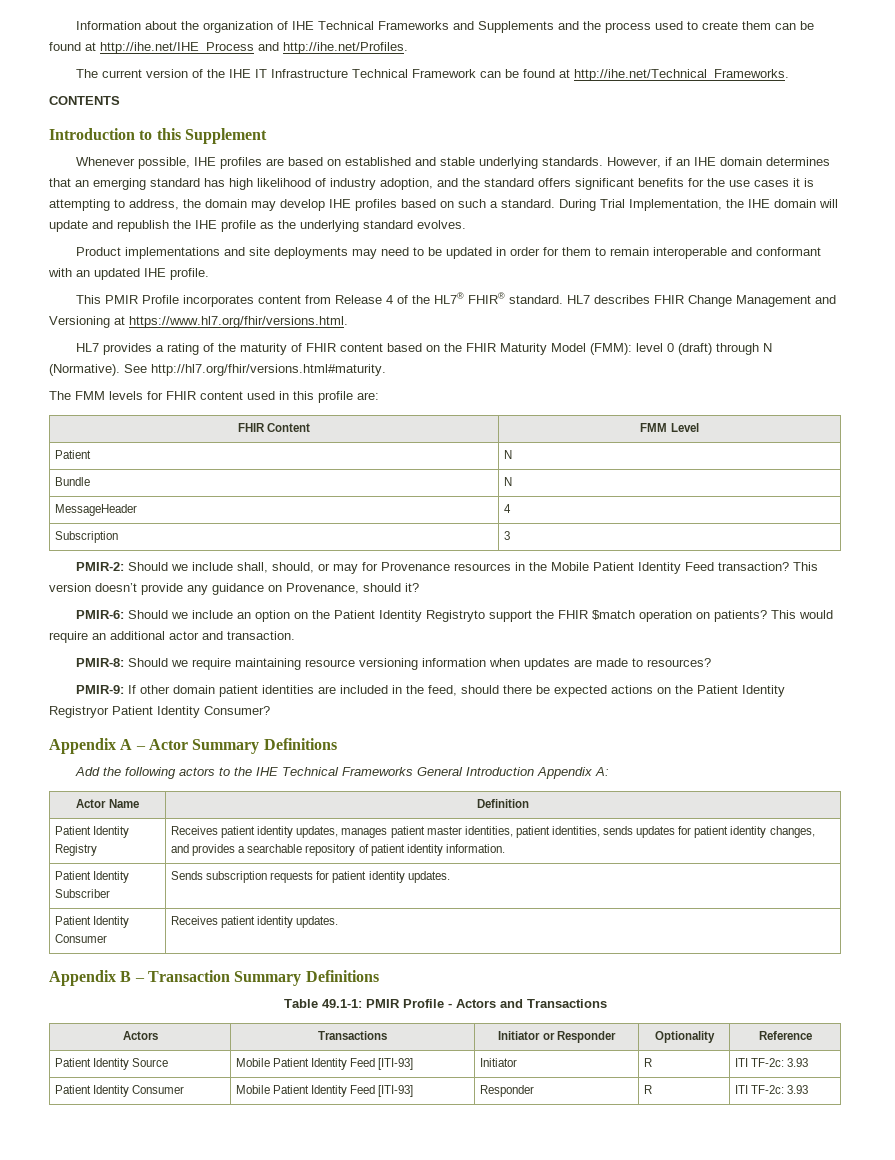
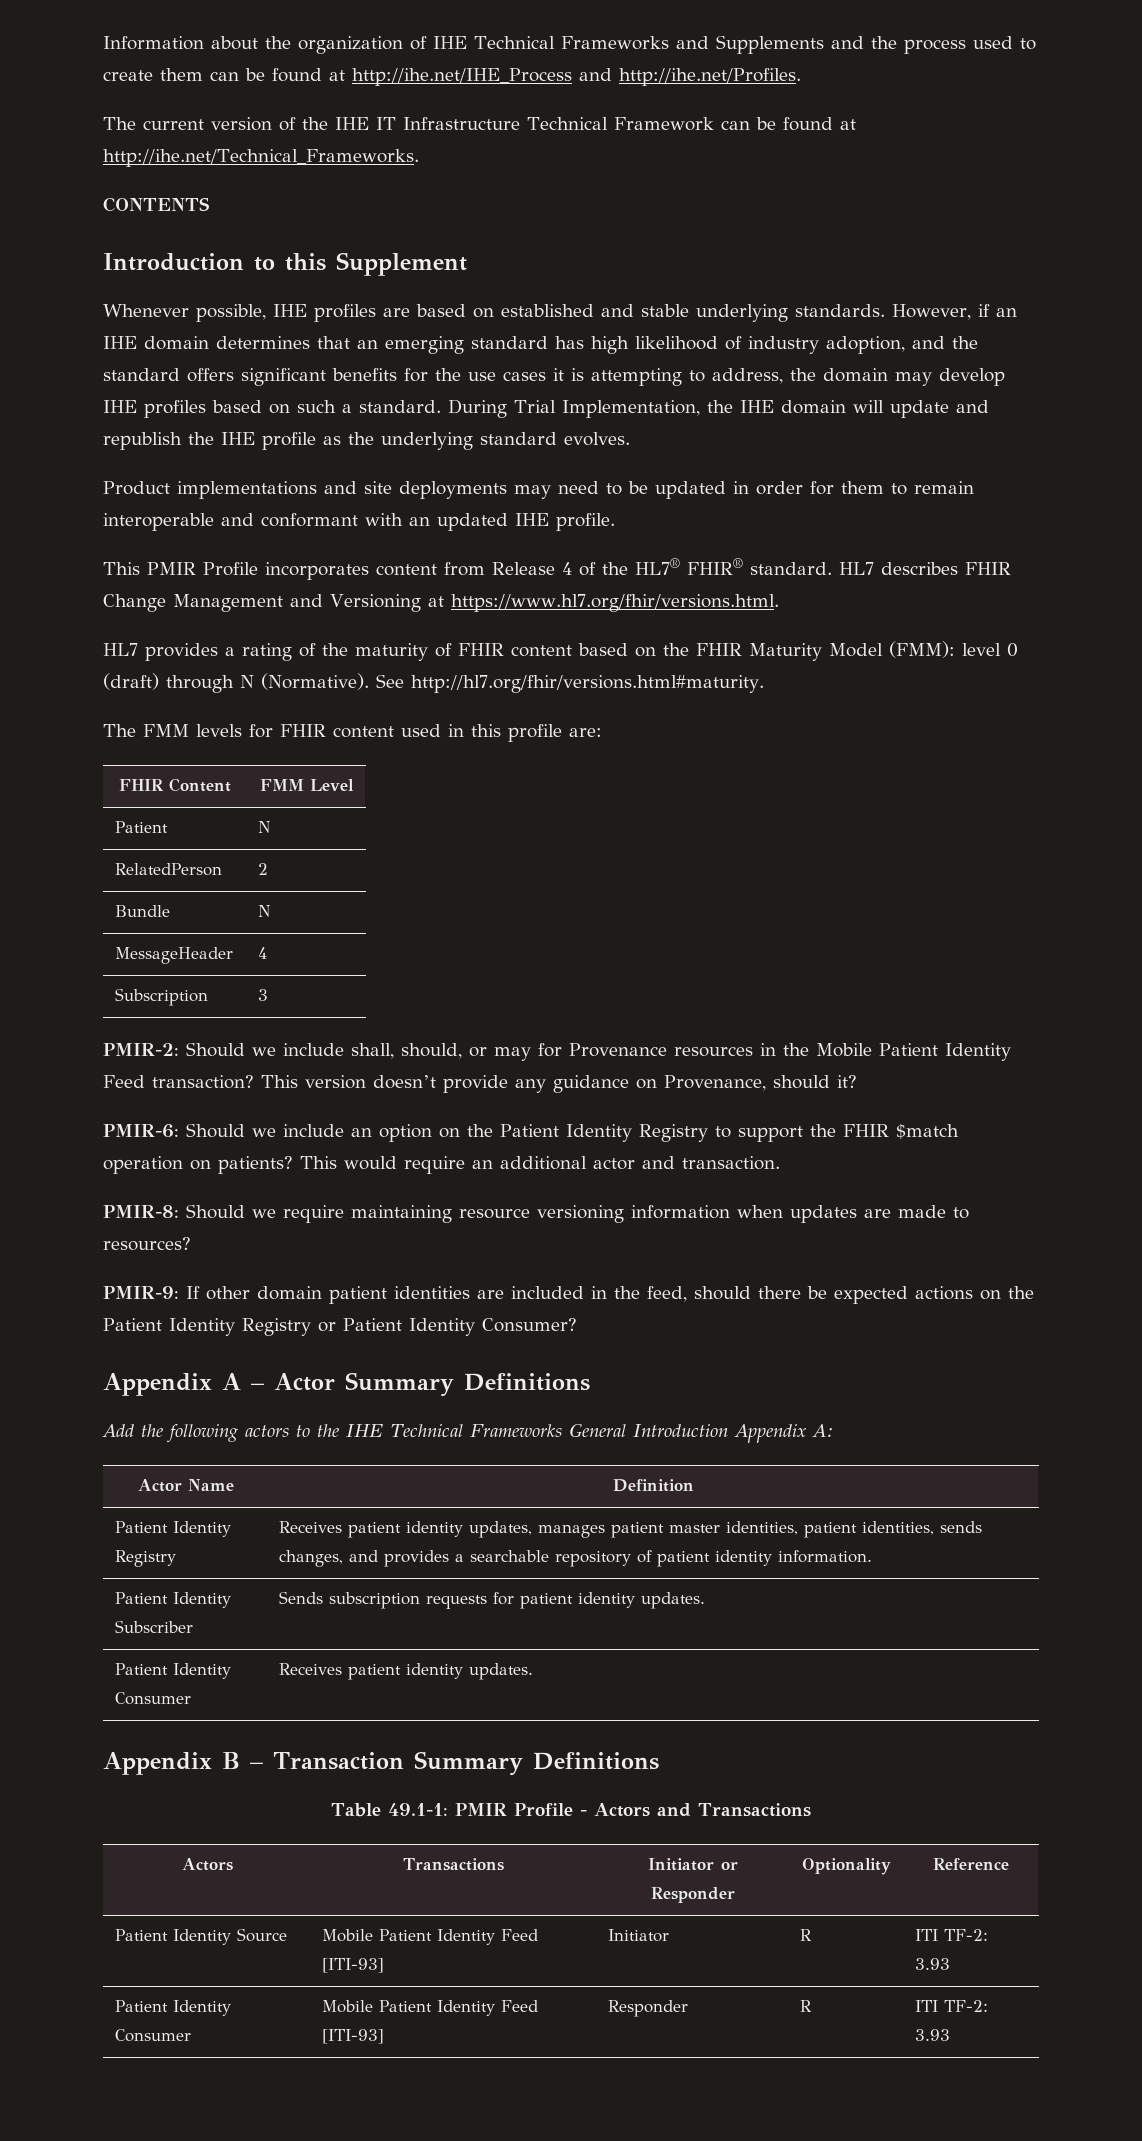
+ RelatedPerson | 2
- PMIR-6: Should we include an option on the Patient Identity Registryto support the FHIR $match operation on patients?
+ PMIR-6: Should we include an option on the Patient Identity Registry to support the FHIR $match operation on patients?
- PMIR-9: If other domain patient identities are included in the feed, should there be expected actions on the Patient Identity Registryor Patient Identity Consumer?
+ PMIR-9: If other domain patient identities are included in the feed, should there be expected actions on the Patient Identity Registry or Patient Identity Consumer?
- Patient Identity Registry | Receives patient identity updates, manages patient master identities, patient identities, sends updates for patient identity changes, and provides a searchable repository of patient identity information.
+ Patient Identity Registry | Receives patient identity updates, manages patient master identities, patient identities, sends changes, and provides a searchable repository of patient identity information.
- Patient Identity Source | Mobile Patient Identity Feed [ITI-93] | Initiator | R | ITI TF-2c: 3.93
+ Patient Identity Source | Mobile Patient Identity Feed [ITI-93] | Initiator | R | ITI TF-2: 3.93
- Patient Identity Consumer | Mobile Patient Identity Feed [ITI-93] | Responder | R | ITI TF-2c: 3.93
+ Patient Identity Consumer | Mobile Patient Identity Feed [ITI-93] | Responder | R | ITI TF-2: 3.93

